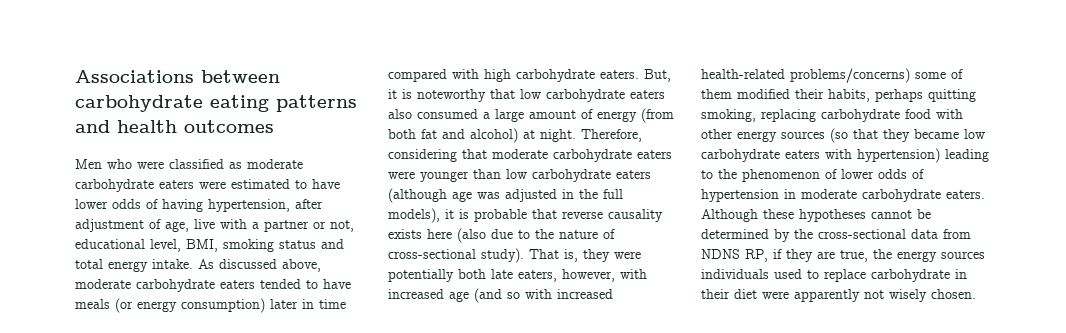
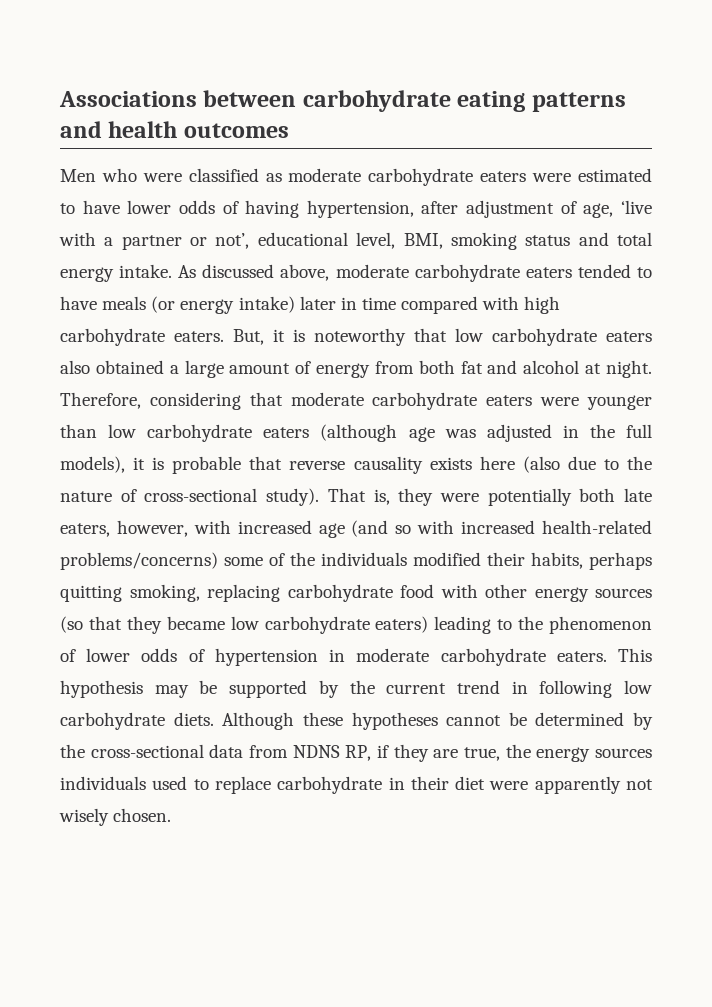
- Men who were classified as moderate carbohydrate eaters were estimated to have lower odds of having hypertension, after adjustment of age, live with a partner or not, educational level, BMI, smoking status and total energy intake.
+ Men who were classified as moderate carbohydrate eaters were estimated to have lower odds of having hypertension, after adjustment of age, ‘live with a partner or not’, educational level, BMI, smoking status and total energy intake.
- As discussed above, moderate carbohydrate eaters tended to have meals (or energy consumption) later in time compared with high carbohydrate eaters.
+ As discussed above, moderate carbohydrate eaters tended to have meals (or energy intake) later in time compared with high carbohydrate eaters.
- But, it is noteworthy that low carbohydrate eaters also consumed a large amount of energy (from both fat and alcohol) at night.
+ But, it is noteworthy that low carbohydrate eaters also obtained a large amount of energy from both fat and alcohol at night.
- That is, they were potentially both late eaters, however, with increased age (and so with increased health-related problems/concerns) some of them modified their habits, perhaps quitting smoking, replacing carbohydrate food with other energy sources (so that they became low carbohydrate eaters with hypertension) leading to the phenomenon of lower odds of hypertension in moderate carbohydrate eaters.
+ That is, they were potentially both late eaters, however, with increased age (and so with increased health-related problems/concerns) some of the individuals modified their habits, perhaps quitting smoking, replacing carbohydrate food with other energy sources (so that they became low carbohydrate eaters) leading to the phenomenon of lower odds of hypertension in moderate carbohydrate eaters.
+ This hypothesis may be supported by the current trend in following low carbohydrate diets.

